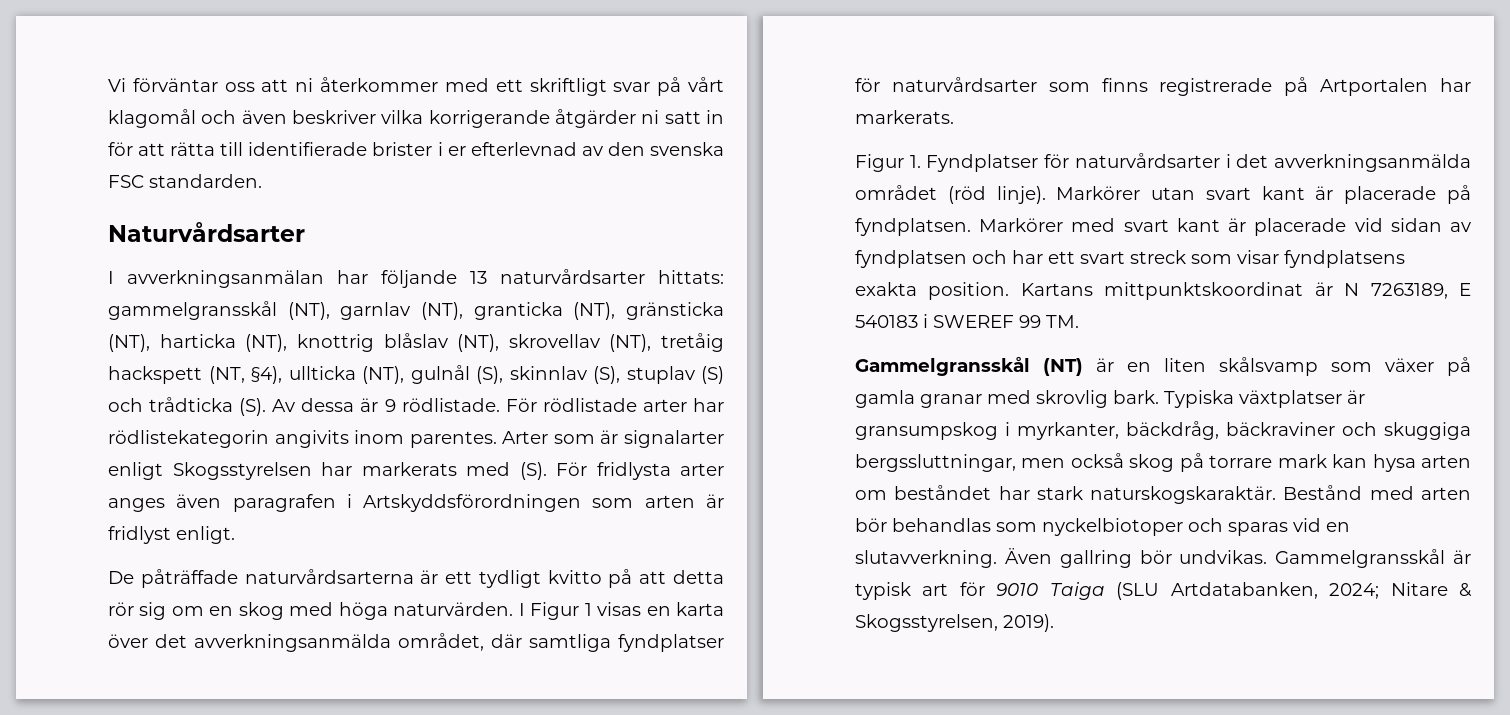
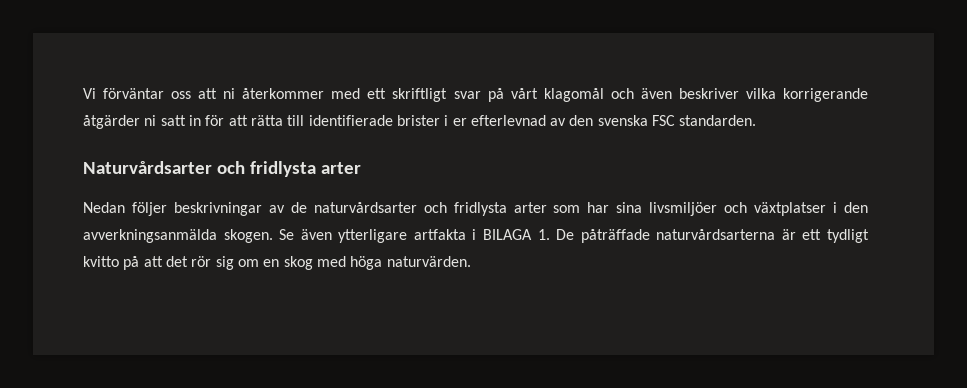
- Naturvårdsarter
- I avverkningsanmälan har följande 13 naturvårdsarter hittats: gammelgransskål (NT), garnlav (NT), granticka (NT), gränsticka (NT), harticka (NT), knottrig blåslav (NT), skrovellav (NT), tretåig hackspett (NT, §4), ullticka (NT), gulnål (S), skinnlav (S), stuplav (S) och trådticka (S). Av dessa är 9 rödlistade. För rödlistade arter har rödlistekategorin angivits inom parentes. Arter som är signalarter enligt Skogsstyrelsen har markerats med (S). För fridlysta arter anges även paragrafen i Artskyddsförordningen som arten är fridlyst enligt.
- De påträffade naturvårdsarterna är ett tydligt kvitto på att detta rör sig om en skog med höga naturvärden. I Figur 1 visas en karta över det avverkningsanmälda området, där samtliga fyndplatser för naturvårdsarter som finns registrerade på Artportalen har markerats.
- Figur 1. Fyndplatser för naturvårdsarter i det avverkningsanmälda området (röd linje). Markörer utan svart kant är placerade på fyndplatsen. Markörer med svart kant är placerade vid sidan av fyndplatsen och har ett svart streck som visar fyndplatsens exakta position. Kartans mittpunktskoordinat är N 7263189, E 540183 i SWEREF 99 TM.
- Gammelgransskål (NT) är en liten skålsvamp som växer på gamla granar med skrovlig bark. Typiska växtplatser är gransumpskog i myrkanter, bäckdråg, bäckraviner och skuggiga bergssluttningar, men också skog på torrare mark kan hysa arten om beståndet har stark naturskogskaraktär. Bestånd med arten bör behandlas som nyckelbiotoper och sparas vid en slutavverkning. Även gallring bör undvikas. Gammelgransskål är typisk art för 9010 Taiga (SLU Artdatabanken, 2024; Nitare & Skogsstyrelsen, 2019).
+ Naturvårdsarter och fridlysta arter
+ Nedan följer beskrivningar av de naturvårdsarter och fridlysta arter som har sina livsmiljöer och växtplatser i den avverkningsanmälda skogen. Se även ytterligare artfakta i BILAGA 1. De påträffade naturvårdsarterna är ett tydligt kvitto på att det rör sig om en skog med höga naturvärden.

